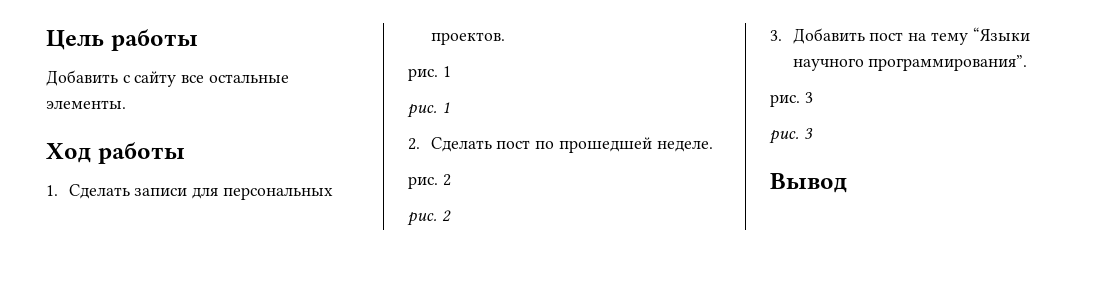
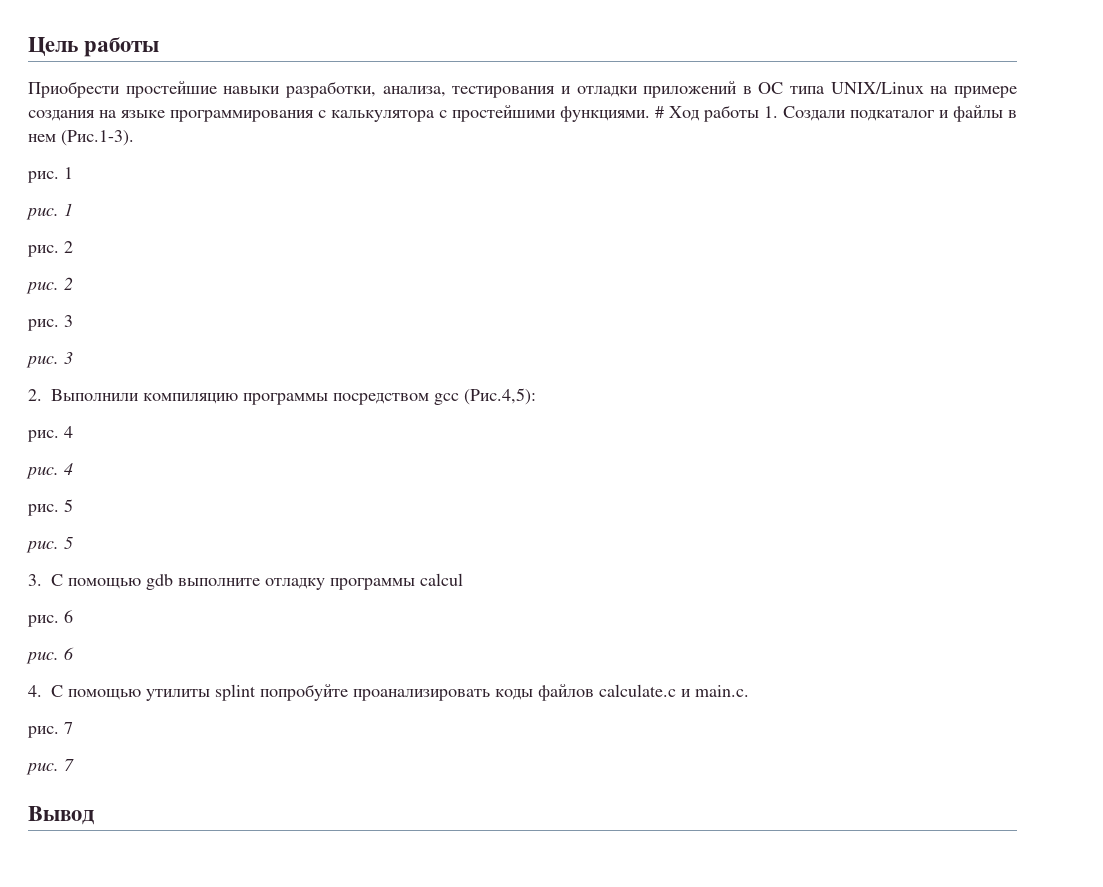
- Добавить с сайту все остальные элементы.
- Ход работы
- 1. Сделать записи для персональных проектов.
+ Приобрести простейшие навыки разработки, анализа, тестирования и отладки приложений в ОС типа UNIX/Linux на примере создания на языке программирования с калькулятора с простейшими функциями. # Ход работы 1. Создали подкаталог и файлы в нем (Рис.1-3).
  рис. 1
  рис. 1
- 2. Сделать пост по прошедшей неделе.
  рис. 2
  рис. 2
- 3. Добавить пост на тему “Языки научного программирования”.
  рис. 3
  рис. 3
+ 2. Выполнили компиляцию программы посредством gcc (Рис.4,5):
+ рис. 4
+ рис. 4
+ рис. 5
+ рис. 5
+ 3. С помощью gdb выполните отладку программы calcul
+ рис. 6
+ рис. 6
+ 4. С помощью утилиты splint попробуйте проанализировать коды файлов calculate.c и main.c.
+ рис. 7
+ рис. 7

